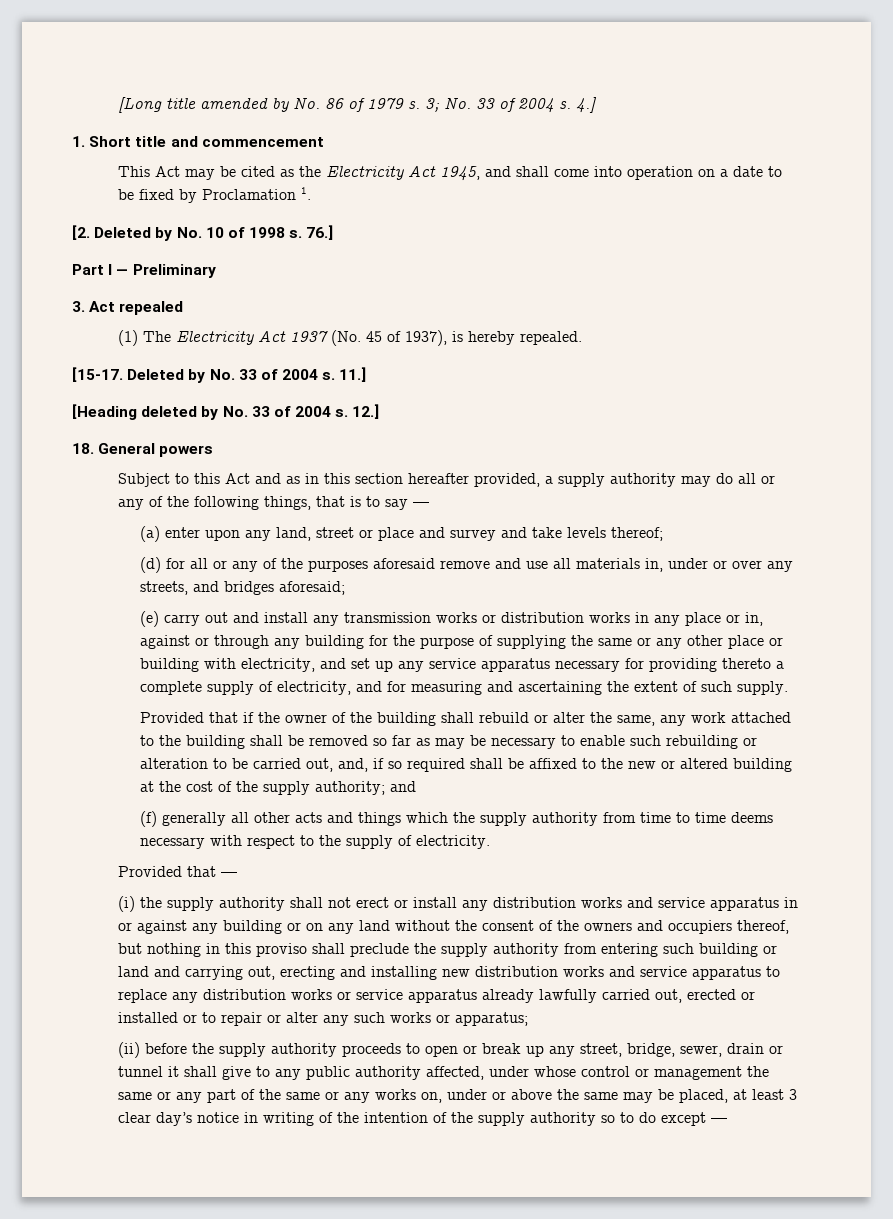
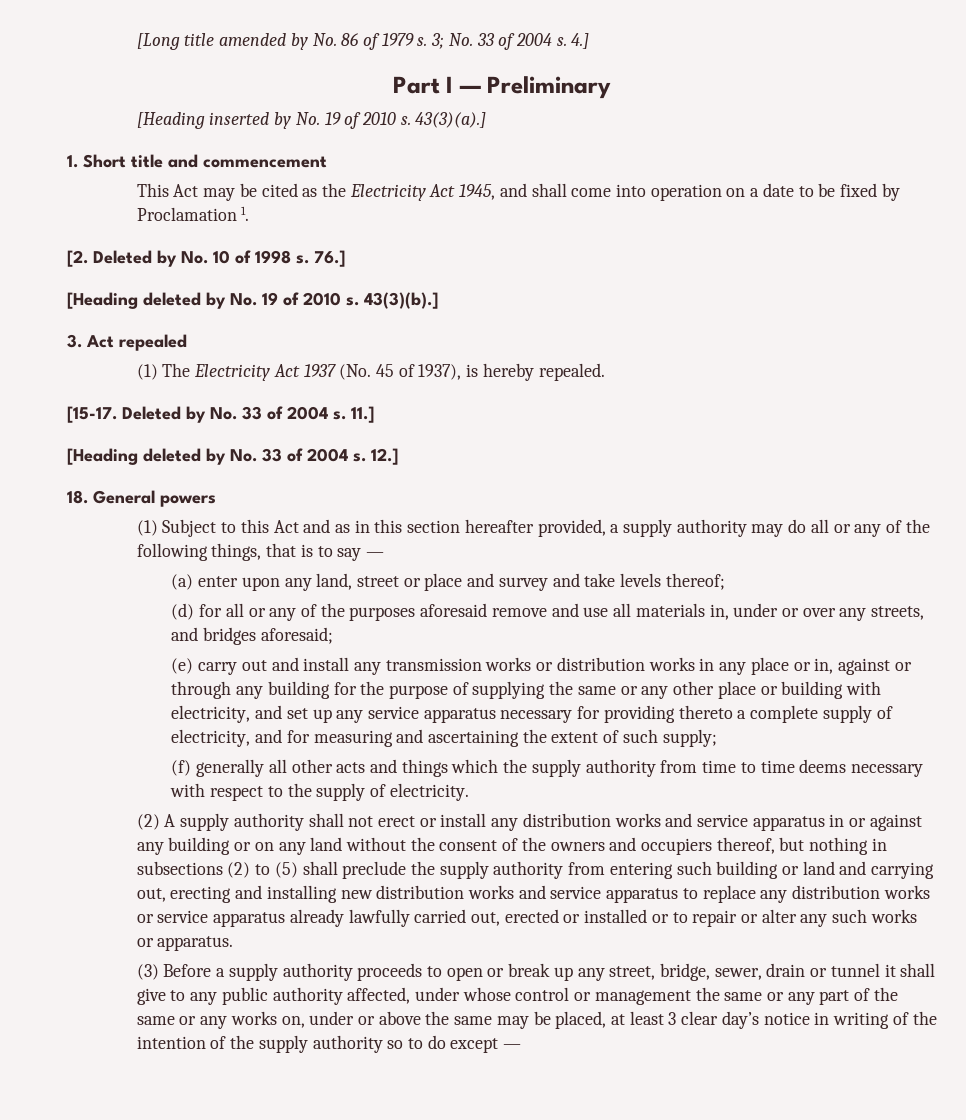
+ Part I — Preliminary
+ [Heading inserted by No. 19 of 2010 s. 43(3)(a).]
- Part I — Preliminary
+ [Heading deleted by No. 19 of 2010 s. 43(3)(b).]
- Subject to this Act and as in this section hereafter provided, a supply authority may do all or any of the following things, that is to say —
+ (1) Subject to this Act and as in this section hereafter provided, a supply authority may do all or any of the following things, that is to say —
- (e) carry out and install any transmission works or distribution works in any place or in, against or through any building for the purpose of supplying the same or any other place or building with electricity, and set up any service apparatus necessary for providing thereto a complete supply of electricity, and for measuring and ascertaining the extent of such supply.
- Provided that if the owner of the building shall rebuild or alter the same, any work attached to the building shall be removed so far as may be necessary to enable such rebuilding or alteration to be carried out, and, if so required shall be affixed to the new or altered building at the cost of the supply authority; and
+ (e) carry out and install any transmission works or distribution works in any place or in, against or through any building for the purpose of supplying the same or any other place or building with electricity, and set up any service apparatus necessary for providing thereto a complete supply of electricity, and for measuring and ascertaining the extent of such supply;
- Provided that —
- (i) the supply authority shall not erect or install any distribution works and service apparatus in or against any building or on any land without the consent of the owners and occupiers thereof, but nothing in this proviso shall preclude the supply authority from entering such building or land and carrying out, erecting and installing new distribution works and service apparatus to replace any distribution works or service apparatus already lawfully carried out, erected or installed or to repair or alter any such works or apparatus;
- (ii) before the supply authority proceeds to open or break up any street, bridge, sewer, drain or tunnel it shall give to any public authority affected, under whose control or management the same or any part of the same or any works on, under or above the same may be placed, at least 3 clear day’s notice in writing of the intention of the supply authority so to do except —
+ (2) A supply authority shall not erect or install any distribution works and service apparatus in or against any building or on any land without the consent of the owners and occupiers thereof, but nothing in subsections (2) to (5) shall preclude the supply authority from entering such building or land and carrying out, erecting and installing new distribution works and service apparatus to replace any distribution works or service apparatus already lawfully carried out, erected or installed or to repair or alter any such works or apparatus.
+ (3) Before a supply authority proceeds to open or break up any street, bridge, sewer, drain or tunnel it shall give to any public authority affected, under whose control or management the same or any part of the same or any works on, under or above the same may be placed, at least 3 clear day’s notice in writing of the intention of the supply authority so to do except —

